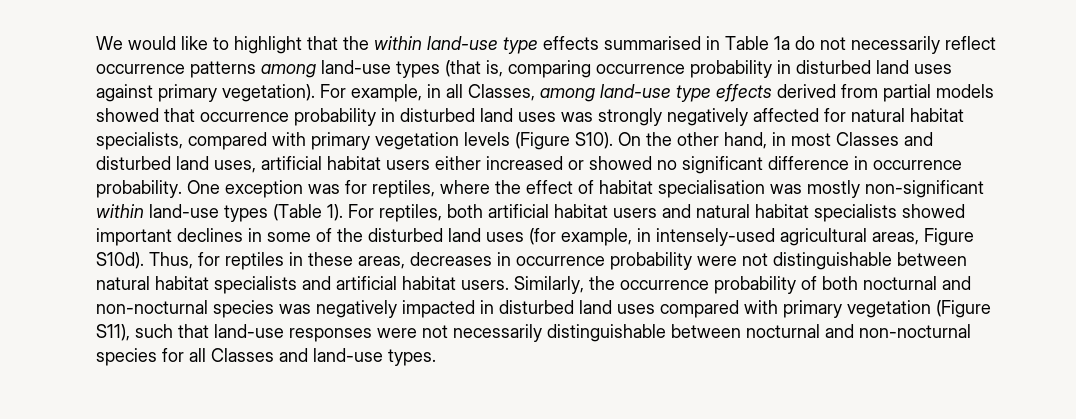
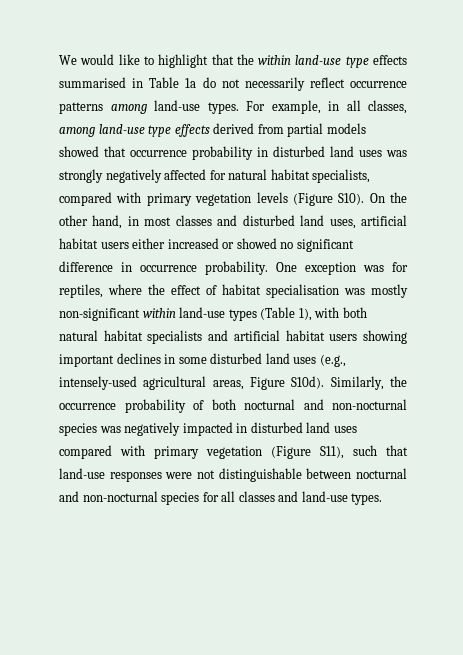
- We would like to highlight that the within land-use type effects summarised in Table 1a do not necessarily reflect occurrence patterns among land-use types (that is, comparing occurrence probability in disturbed land uses against primary vegetation).
+ We would like to highlight that the within land-use type effects summarised in Table 1a do not necessarily reflect occurrence patterns among land-use types.
- For example, in all Classes, among land-use type effects derived from partial models showed that occurrence probability in disturbed land uses was strongly negatively affected for natural habitat specialists, compared with primary vegetation levels (Figure S10).
+ For example, in all classes, among land-use type effects derived from partial models showed that occurrence probability in disturbed land uses was strongly negatively affected for natural habitat specialists, compared with primary vegetation levels (Figure S10).
- On the other hand, in most Classes and disturbed land uses, artificial habitat users either increased or showed no significant difference in occurrence probability.
+ On the other hand, in most classes and disturbed land uses, artificial habitat users either increased or showed no significant difference in occurrence probability.
- One exception was for reptiles, where the effect of habitat specialisation was mostly non-significant within land-use types (Table 1). For reptiles, both artificial habitat users and natural habitat specialists showed important declines in some of the disturbed land uses (for example, in intensely-used agricultural areas, Figure S10d). Thus, for reptiles in these areas, decreases in occurrence probability were not distinguishable between natural habitat specialists and artificial habitat users.
+ One exception was for reptiles, where the effect of habitat specialisation was mostly non-significant within land-use types (Table 1), with both natural habitat specialists and artificial habitat users showing important declines in some disturbed land uses (e.g., intensely-used agricultural areas, Figure S10d).
- Similarly, the occurrence probability of both nocturnal and non-nocturnal species was negatively impacted in disturbed land uses compared with primary vegetation (Figure S11), such that land-use responses were not necessarily distinguishable between nocturnal and non-nocturnal species for all Classes and land-use types.
+ Similarly, the occurrence probability of both nocturnal and non-nocturnal species was negatively impacted in disturbed land uses compared with primary vegetation (Figure S11), such that land-use responses were not distinguishable between nocturnal and non-nocturnal species for all classes and land-use types.

